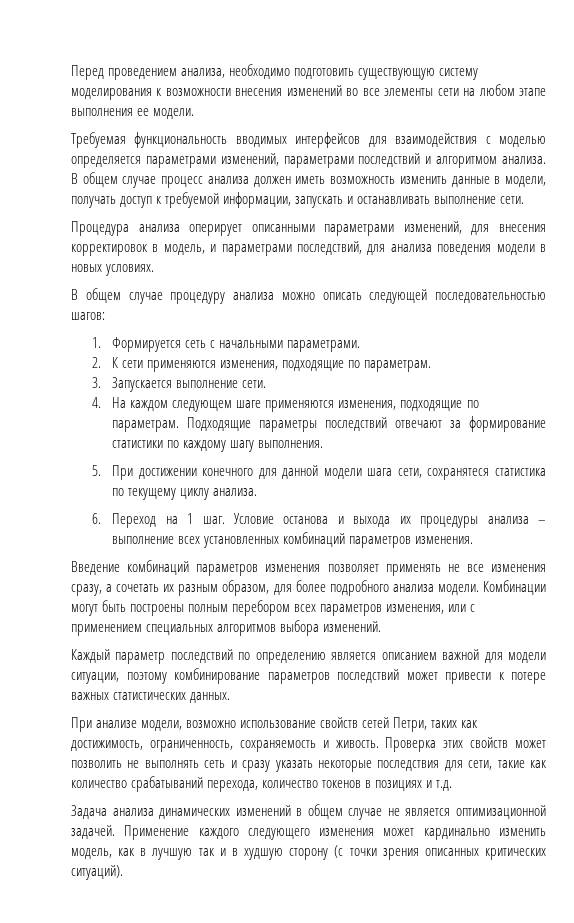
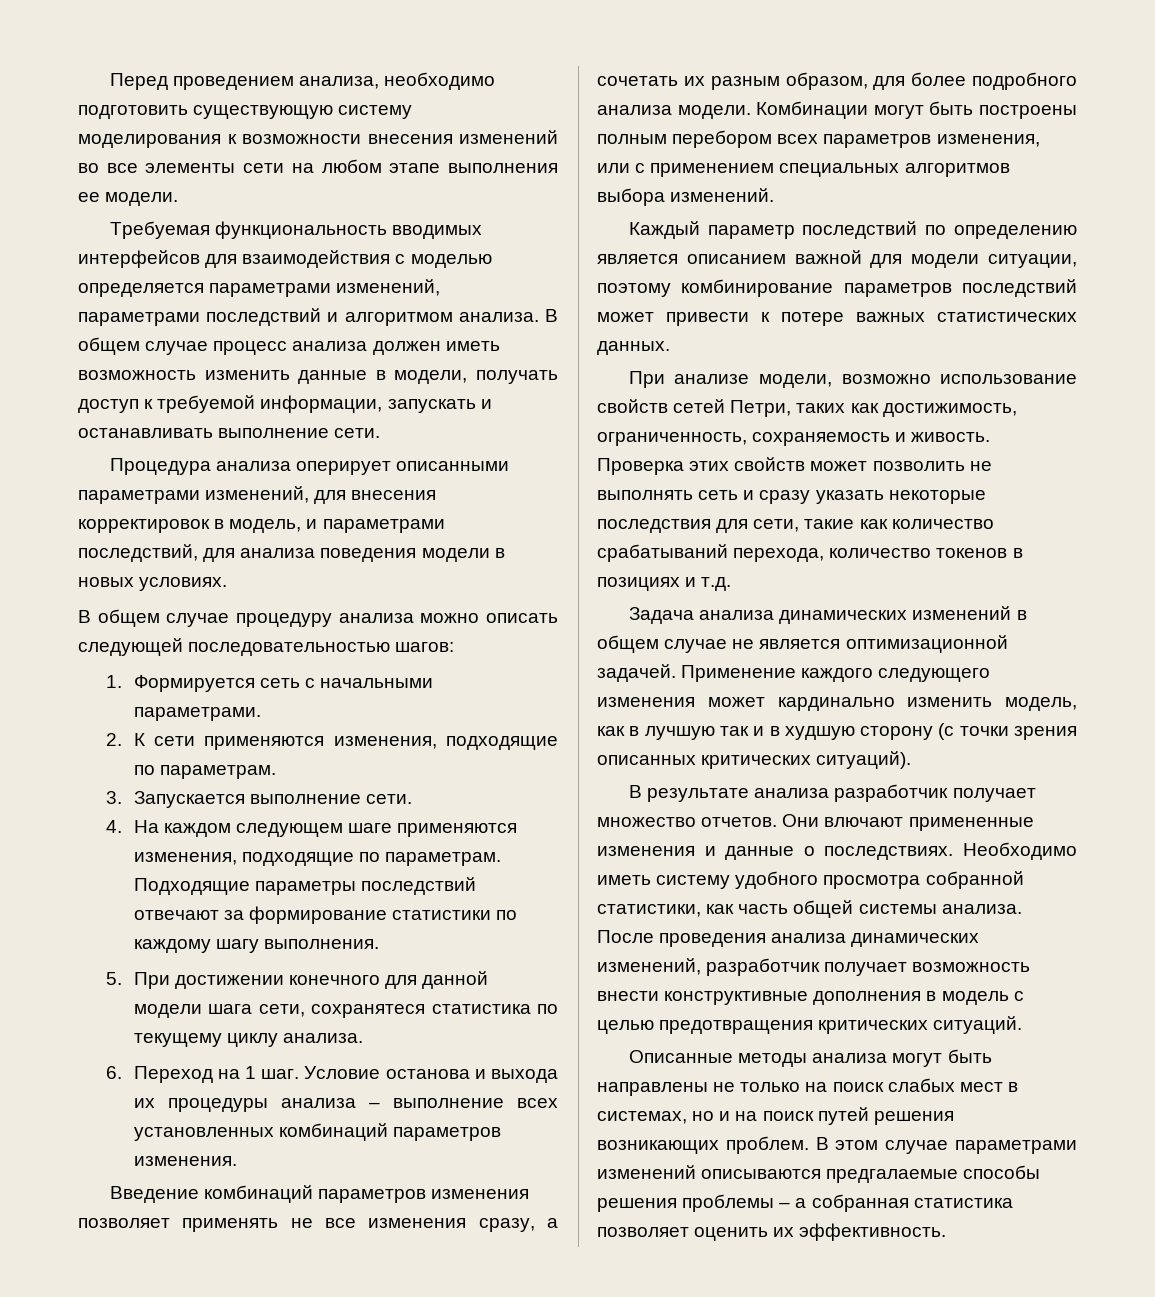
+ В результате анализа разработчик получает множество отчетов. Они влючают примененные изменения и данные о последствиях. Необходимо иметь систему удобного просмотра собранной статистики, как часть общей системы анализа. После проведения анализа динамических изменений, разработчик получает возможность внести конструктивные дополнения в модель с целью предотвращения критических ситуаций.
+ Описанные методы анализа могут быть направлены не только на поиск слабых мест в системах, но и на поиск путей решения возникающих проблем. В этом случае параметрами изменений описываются предгалаемые способы решения проблемы – а собранная статистика позволяет оценить их эффективность.

